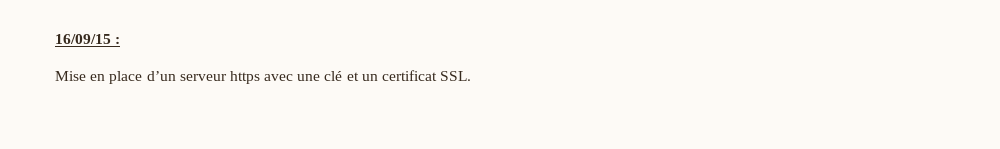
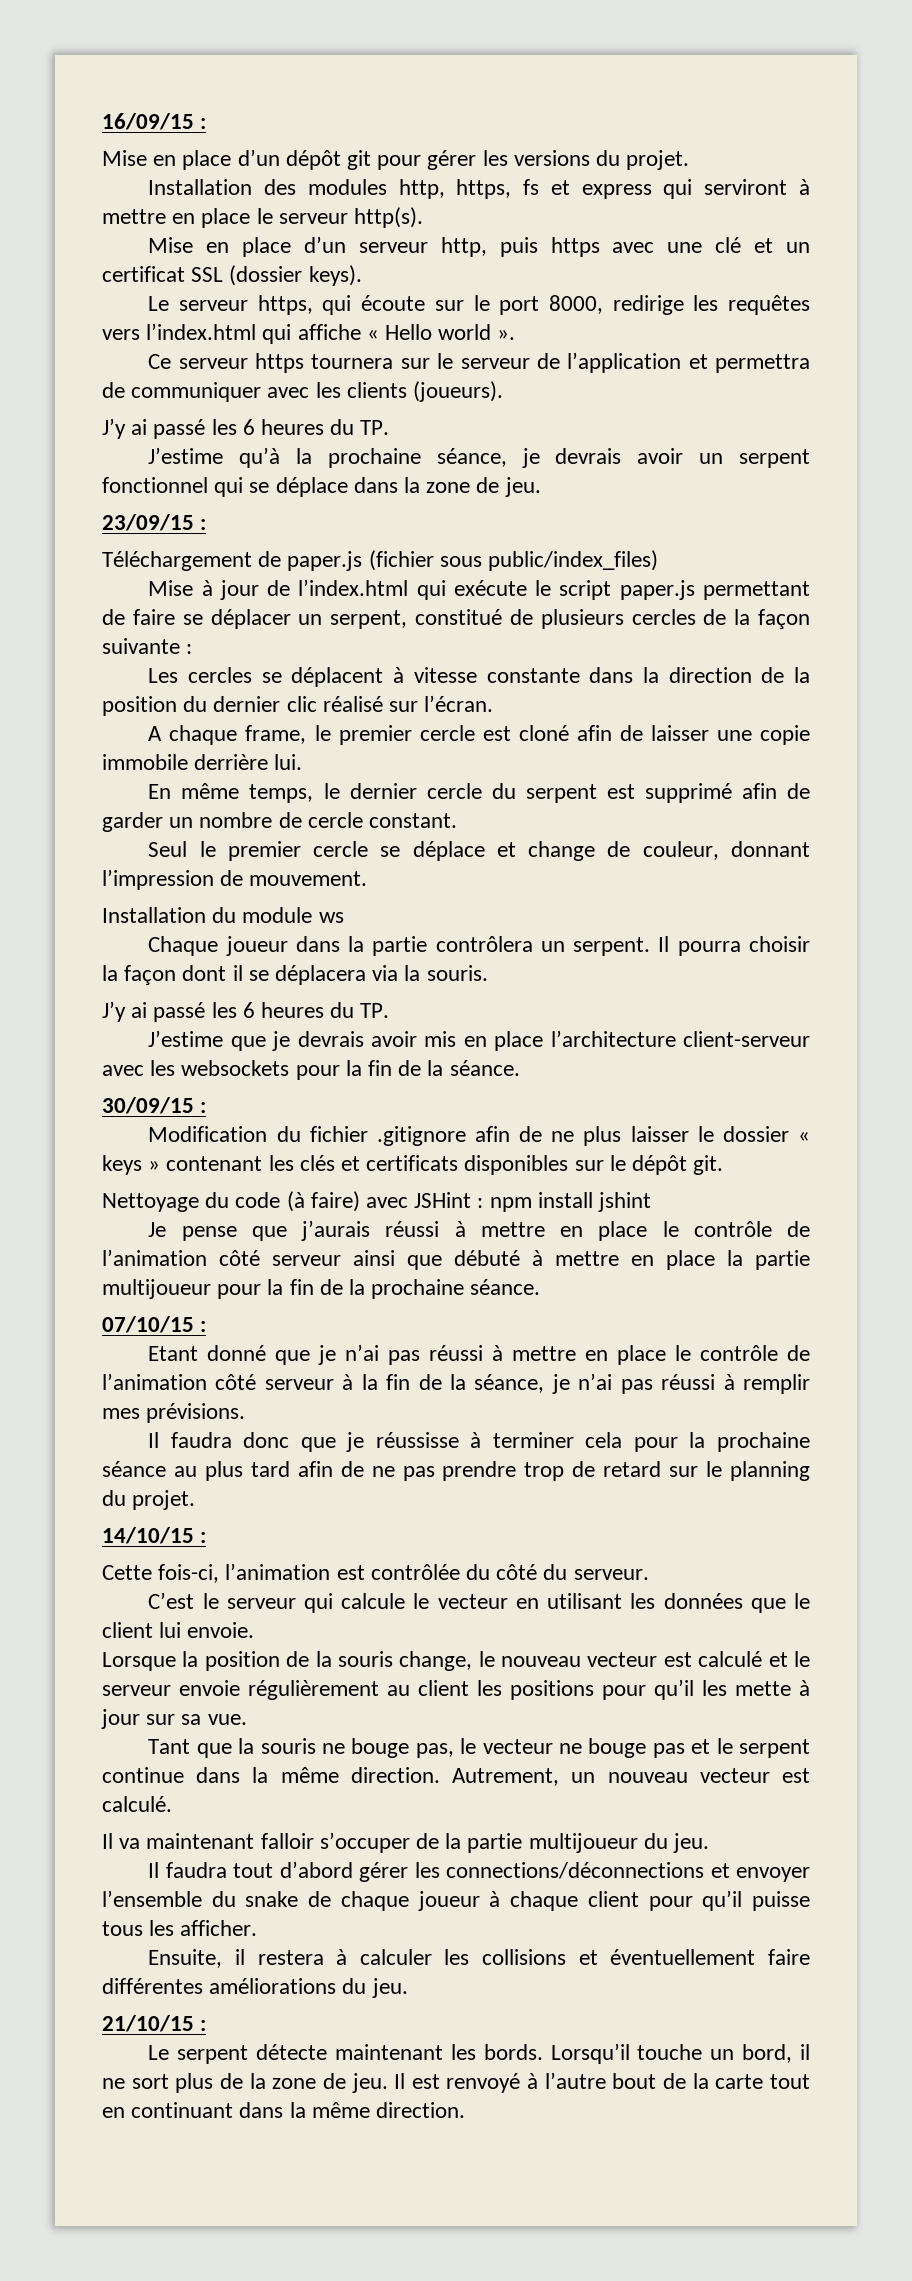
- Mise en place d’un serveur https avec une clé et un certificat SSL.
+ Mise en place d’un dépôt git pour gérer les versions du projet.
+ Installation des modules http, https, fs et express qui serviront à mettre en place le serveur http(s).
+ Mise en place d’un serveur http, puis https avec une clé et un certificat SSL (dossier keys).
+ Le serveur https, qui écoute sur le port 8000, redirige les requêtes vers l’index.html qui affiche « Hello world ».
+ Ce serveur https tournera sur le serveur de l’application et permettra de communiquer avec les clients (joueurs).
+ J’y ai passé les 6 heures du TP.
+ J’estime qu’à la prochaine séance, je devrais avoir un serpent fonctionnel qui se déplace dans la zone de jeu.
+ 23/09/15 :
+ Téléchargement de paper.js (fichier sous public/index_files)
+ Mise à jour de l’index.html qui exécute le script paper.js permettant de faire se déplacer un serpent, constitué de plusieurs cercles de la façon suivante :
+ Les cercles se déplacent à vitesse constante dans la direction de la position du dernier clic réalisé sur l’écran.
+ A chaque frame, le premier cercle est cloné afin de laisser une copie immobile derrière lui.
+ En même temps, le dernier cercle du serpent est supprimé afin de garder un nombre de cercle constant.
+ Seul le premier cercle se déplace et change de couleur, donnant l’impression de mouvement.
+ Installation du module ws
+ Chaque joueur dans la partie contrôlera un serpent. Il pourra choisir la façon dont il se déplacera via la souris.
+ J’y ai passé les 6 heures du TP.
+ J’estime que je devrais avoir mis en place l’architecture client-serveur avec les websockets pour la fin de la séance.
+ 30/09/15 :
+ Modification du fichier .gitignore afin de ne plus laisser le dossier « keys » contenant les clés et certificats disponibles sur le dépôt git.
+ Nettoyage du code (à faire) avec JSHint : npm install jshint
+ Je pense que j’aurais réussi à mettre en place le contrôle de l’animation côté serveur ainsi que débuté à mettre en place la partie multijoueur pour la fin de la prochaine séance.
+ 07/10/15 :
+ Etant donné que je n’ai pas réussi à mettre en place le contrôle de l’animation côté serveur à la fin de la séance, je n’ai pas réussi à remplir mes prévisions.
+ Il faudra donc que je réussisse à terminer cela pour la prochaine séance au plus tard afin de ne pas prendre trop de retard sur le planning du projet.
+ 14/10/15 :
+ Cette fois-ci, l’animation est contrôlée du côté du serveur.
+ C’est le serveur qui calcule le vecteur en utilisant les données que le client lui envoie.
+ Lorsque la position de la souris change, le nouveau vecteur est calculé et le serveur envoie régulièrement au client les positions pour qu’il les mette à jour sur sa vue.
+ Tant que la souris ne bouge pas, le vecteur ne bouge pas et le serpent continue dans la même direction. Autrement, un nouveau vecteur est calculé.
+ Il va maintenant falloir s’occuper de la partie multijoueur du jeu.
+ Il faudra tout d’abord gérer les connections/déconnections et envoyer l’ensemble du snake de chaque joueur à chaque client pour qu’il puisse tous les afficher.
+ Ensuite, il restera à calculer les collisions et éventuellement faire différentes améliorations du jeu.
+ 21/10/15 :
+ Le serpent détecte maintenant les bords. Lorsqu’il touche un bord, il ne sort plus de la zone de jeu. Il est renvoyé à l’autre bout de la carte tout en continuant dans la même direction.

